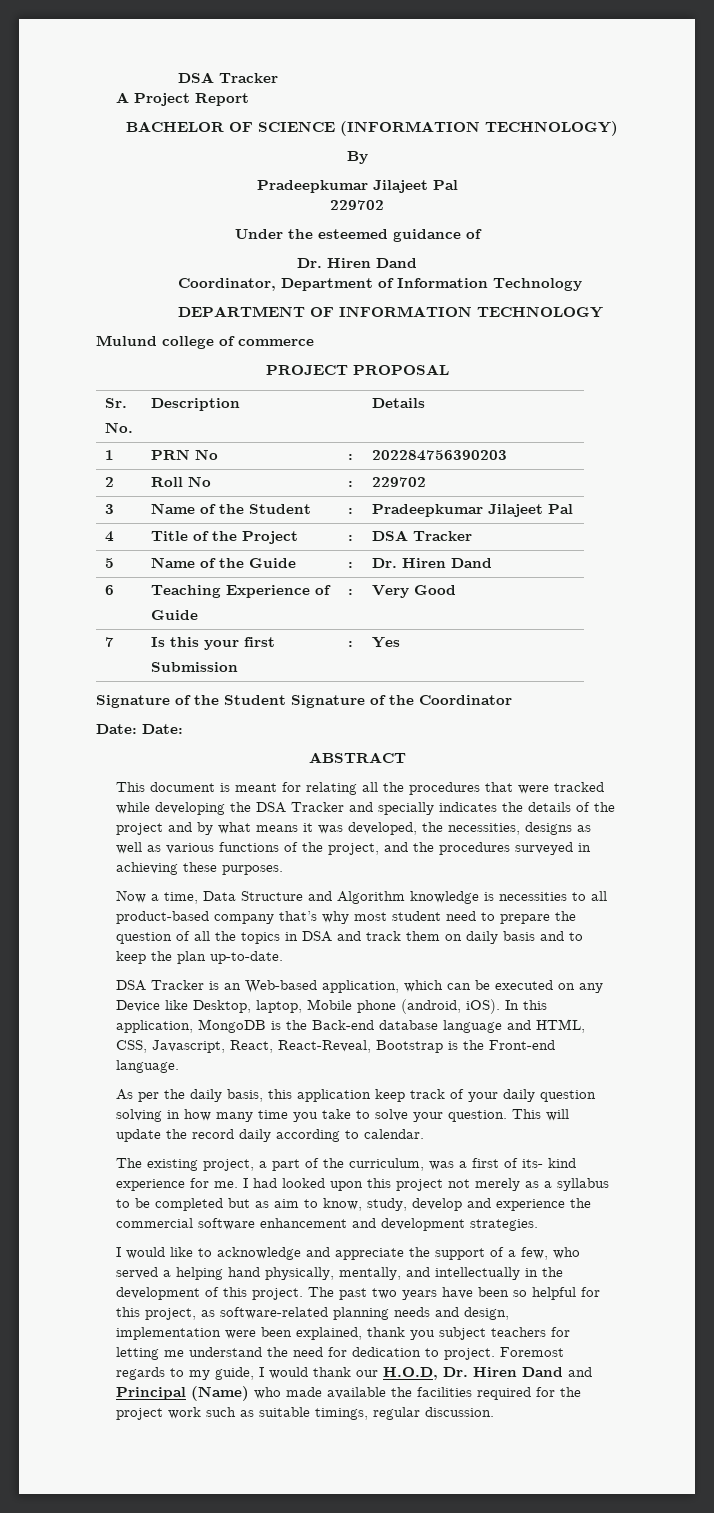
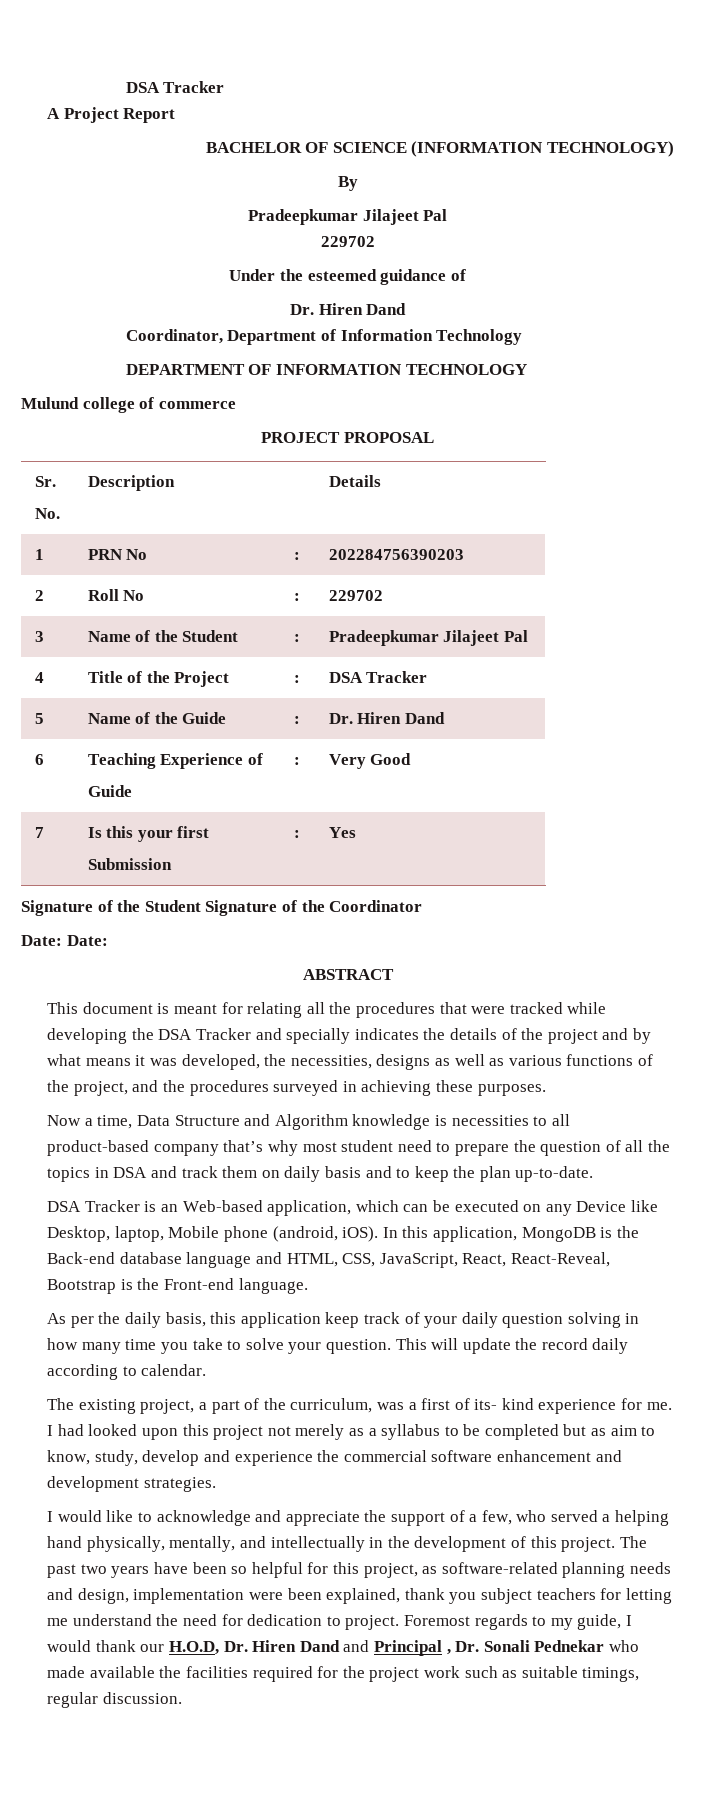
- In this application, MongoDB is the Back-end database language and HTML, CSS, Javascript, React, React-Reveal, Bootstrap is the Front-end language.
+ In this application, MongoDB is the Back-end database language and HTML, CSS, JavaScript, React, React-Reveal, Bootstrap is the Front-end language.
- Foremost regards to my guide, I would thank our H.O.D, Dr. Hiren Dand and Principal (Name) who made available the facilities required for the project work such as suitable timings, regular discussion.
+ Foremost regards to my guide, I would thank our H.O.D, Dr. Hiren Dand and Principal , Dr. Sonali Pednekar who made available the facilities required for the project work such as suitable timings, regular discussion.

